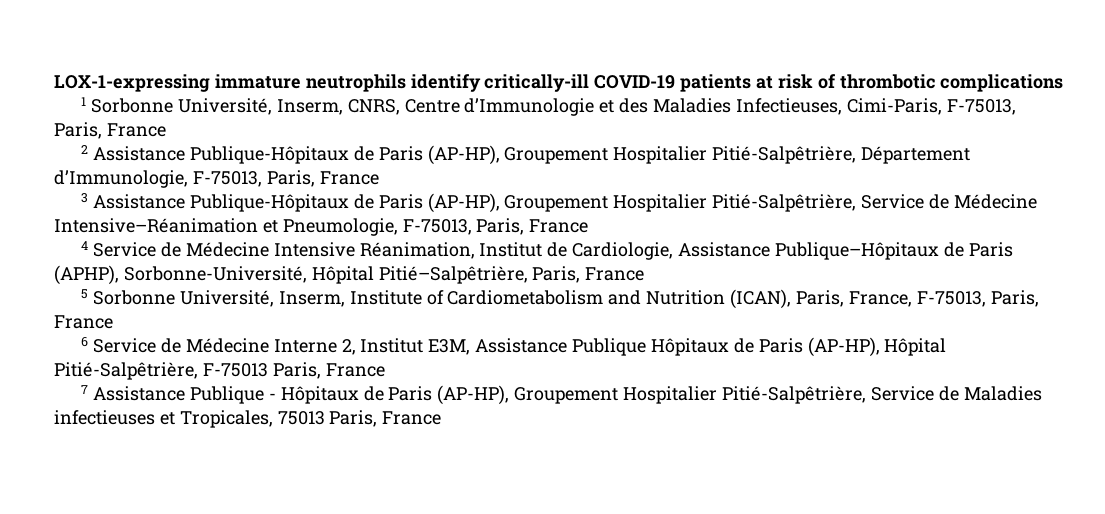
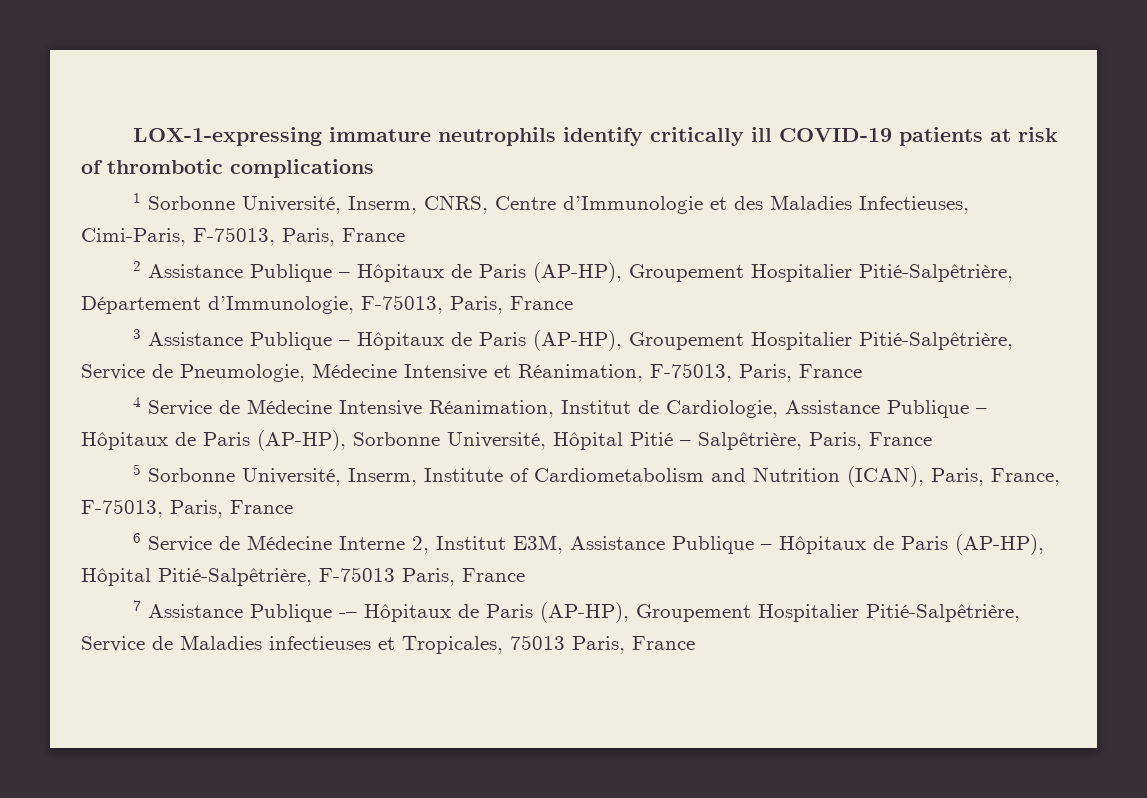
- LOX-1-expressing immature neutrophils identify critically-ill COVID-19 patients at risk of thrombotic complications
+ LOX-1-expressing immature neutrophils identify critically ill COVID-19 patients at risk of thrombotic complications
- 2 Assistance Publique-Hôpitaux de Paris (AP-HP), Groupement Hospitalier Pitié-Salpêtrière, Département d’Immunologie, F-75013, Paris, France
+ 2 Assistance Publique – Hôpitaux de Paris (AP-HP), Groupement Hospitalier Pitié-Salpêtrière, Département d’Immunologie, F-75013, Paris, France
- 3 Assistance Publique-Hôpitaux de Paris (AP-HP), Groupement Hospitalier Pitié-Salpêtrière, Service de Médecine Intensive–Réanimation et Pneumologie, F-75013, Paris, France
+ 3 Assistance Publique – Hôpitaux de Paris (AP-HP), Groupement Hospitalier Pitié-Salpêtrière, Service de Pneumologie, Médecine Intensive et Réanimation, F-75013, Paris, France
- 4 Service de Médecine Intensive Réanimation, Institut de Cardiologie, Assistance Publique–Hôpitaux de Paris (APHP), Sorbonne-Université, Hôpital Pitié–Salpêtrière, Paris, France
+ 4 Service de Médecine Intensive Réanimation, Institut de Cardiologie, Assistance Publique – Hôpitaux de Paris (AP-HP), Sorbonne Université, Hôpital Pitié – Salpêtrière, Paris, France
- 6 Service de Médecine Interne 2, Institut E3M, Assistance Publique Hôpitaux de Paris (AP-HP), Hôpital Pitié-Salpêtrière, F-75013 Paris, France
+ 6 Service de Médecine Interne 2, Institut E3M, Assistance Publique – Hôpitaux de Paris (AP-HP), Hôpital Pitié-Salpêtrière, F-75013 Paris, France
- 7 Assistance Publique - Hôpitaux de Paris (AP-HP), Groupement Hospitalier Pitié-Salpêtrière, Service de Maladies infectieuses et Tropicales, 75013 Paris, France
+ 7 Assistance Publique -– Hôpitaux de Paris (AP-HP), Groupement Hospitalier Pitié-Salpêtrière, Service de Maladies infectieuses et Tropicales, 75013 Paris, France

